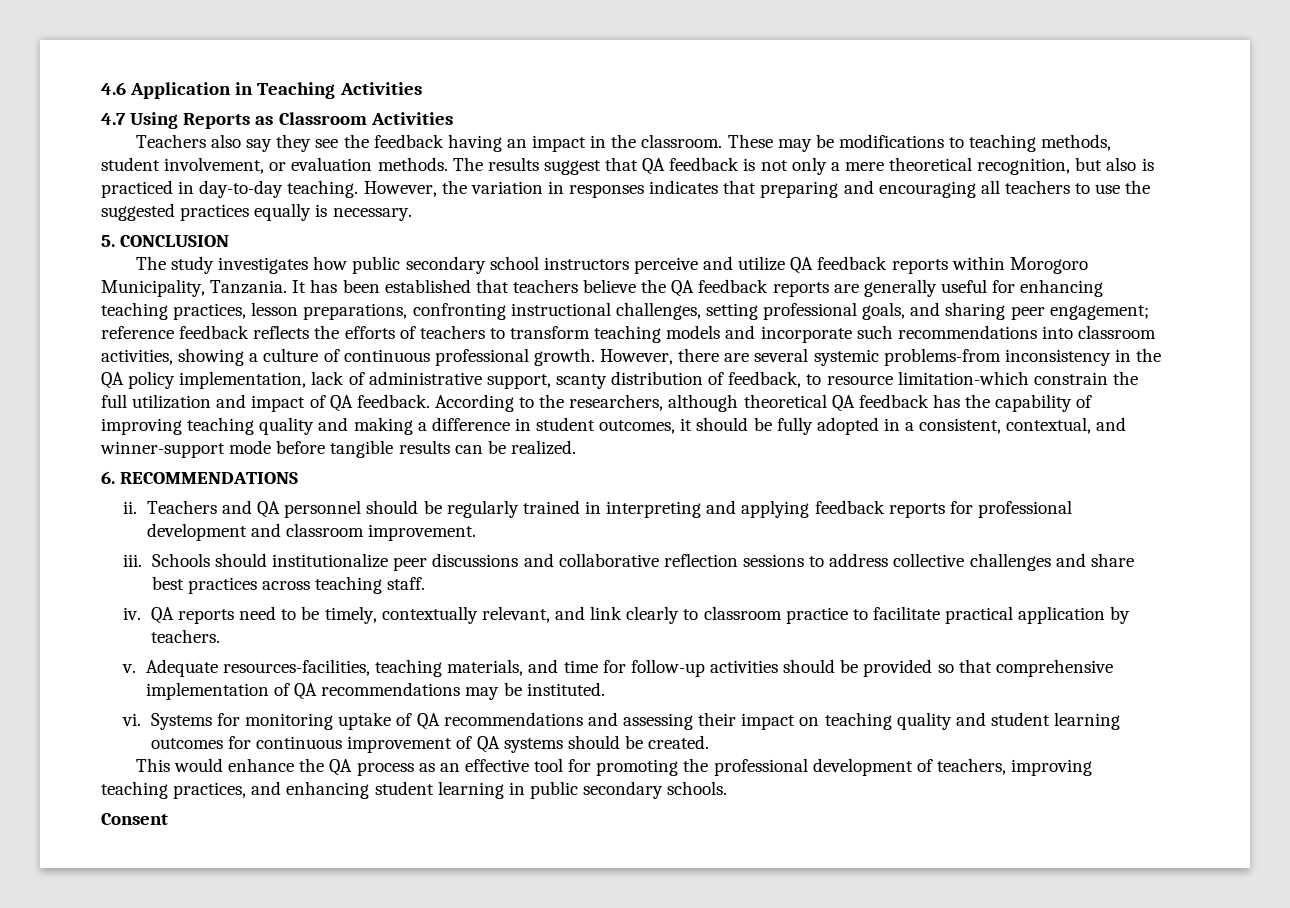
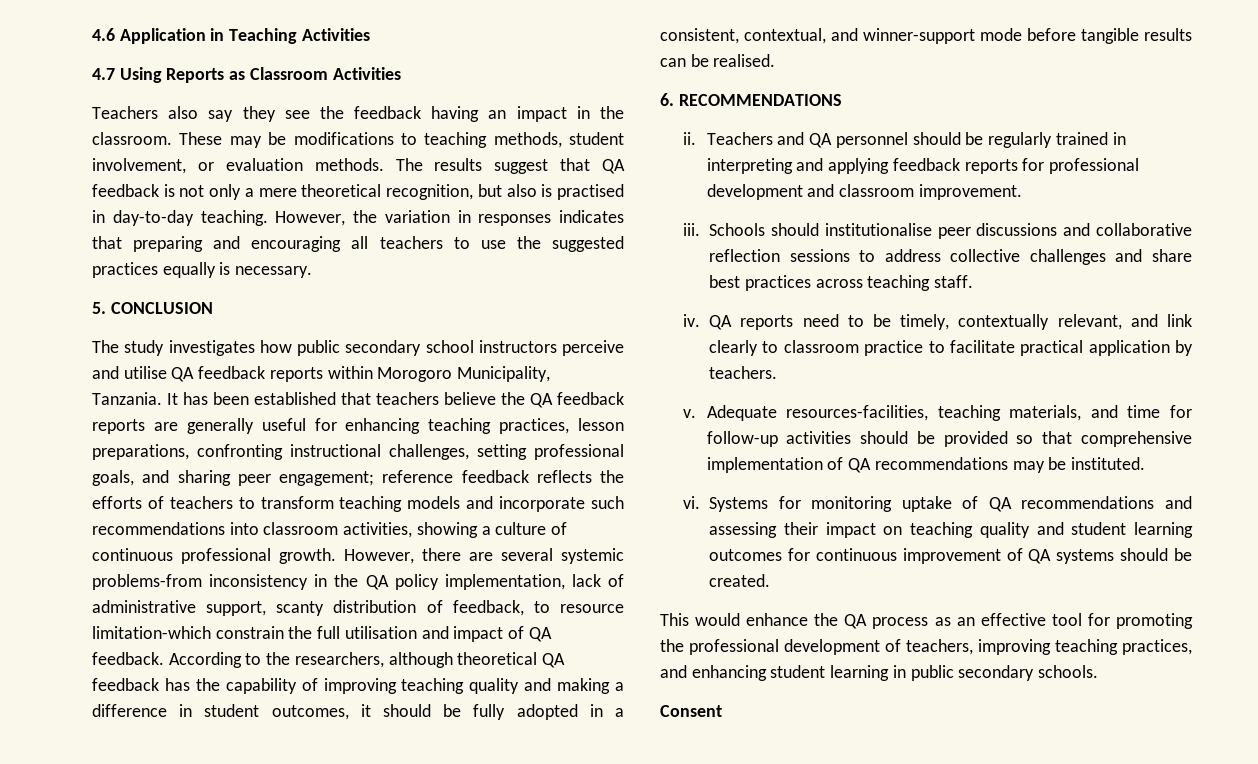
- The results suggest that QA feedback is not only a mere theoretical recognition, but also is practiced in day-to-day teaching.
+ The results suggest that QA feedback is not only a mere theoretical recognition, but also is practised in day-to-day teaching.
- The study investigates how public secondary school instructors perceive and utilize QA feedback reports within Morogoro Municipality, Tanzania.
+ The study investigates how public secondary school instructors perceive and utilise QA feedback reports within Morogoro Municipality, Tanzania.
- However, there are several systemic problems-from inconsistency in the QA policy implementation, lack of administrative support, scanty distribution of feedback, to resource limitation-which constrain the full utilization and impact of QA feedback.
+ However, there are several systemic problems-from inconsistency in the QA policy implementation, lack of administrative support, scanty distribution of feedback, to resource limitation-which constrain the full utilisation and impact of QA feedback.
- According to the researchers, although theoretical QA feedback has the capability of improving teaching quality and making a difference in student outcomes, it should be fully adopted in a consistent, contextual, and winner-support mode before tangible results can be realized.
+ According to the researchers, although theoretical QA feedback has the capability of improving teaching quality and making a difference in student outcomes, it should be fully adopted in a consistent, contextual, and winner-support mode before tangible results can be realised.
- Schools should institutionalize peer discussions and collaborative reflection sessions to address collective challenges and share best practices across teaching staff.
+ Schools should institutionalise peer discussions and collaborative reflection sessions to address collective challenges and share best practices across teaching staff.

